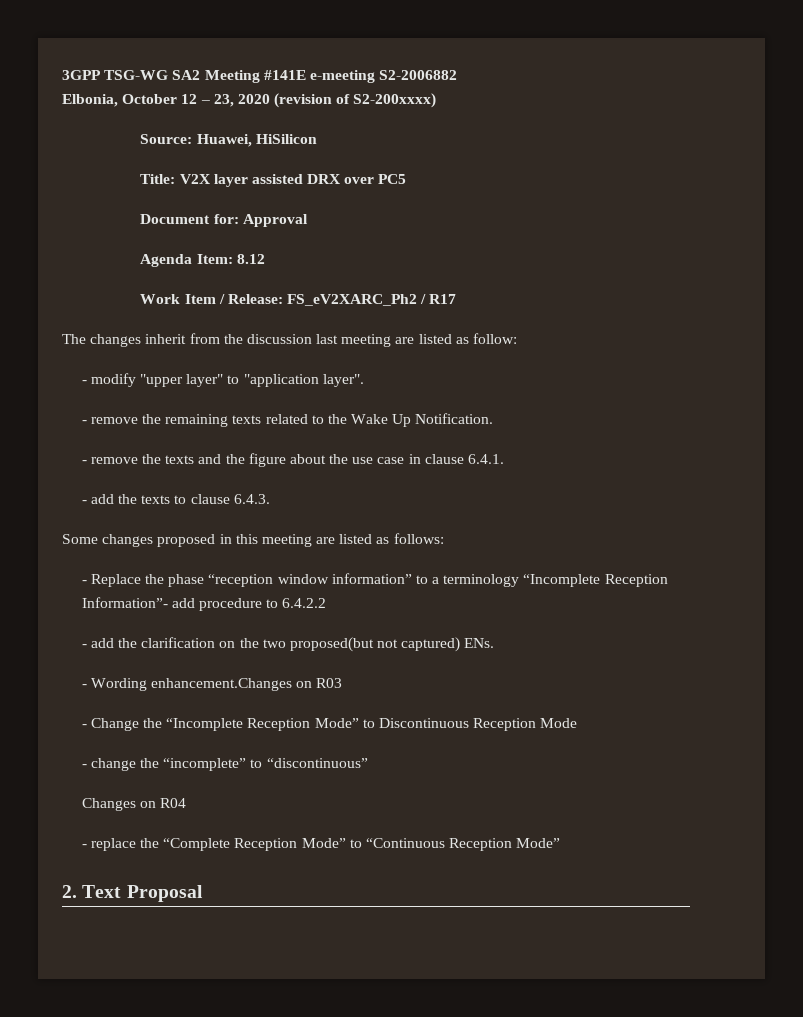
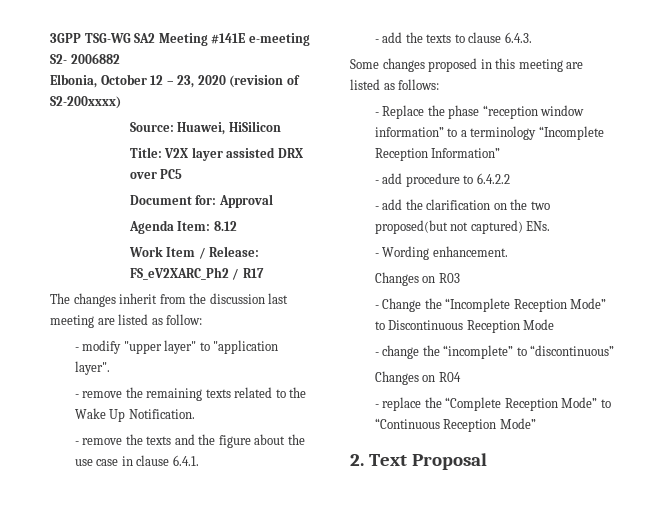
- 3GPP TSG-WG SA2 Meeting #141E e-meeting S2-2006882
+ 3GPP TSG-WG SA2 Meeting #141E e-meeting S2- 2006882
- - Replace the phase “reception window information” to a terminology “Incomplete Reception Information”- add procedure to 6.4.2.2
+ - Replace the phase “reception window information” to a terminology “Incomplete Reception Information”
+ - add procedure to 6.4.2.2
- - Wording enhancement.Changes on R03
+ - Wording enhancement.
+ Changes on R03

